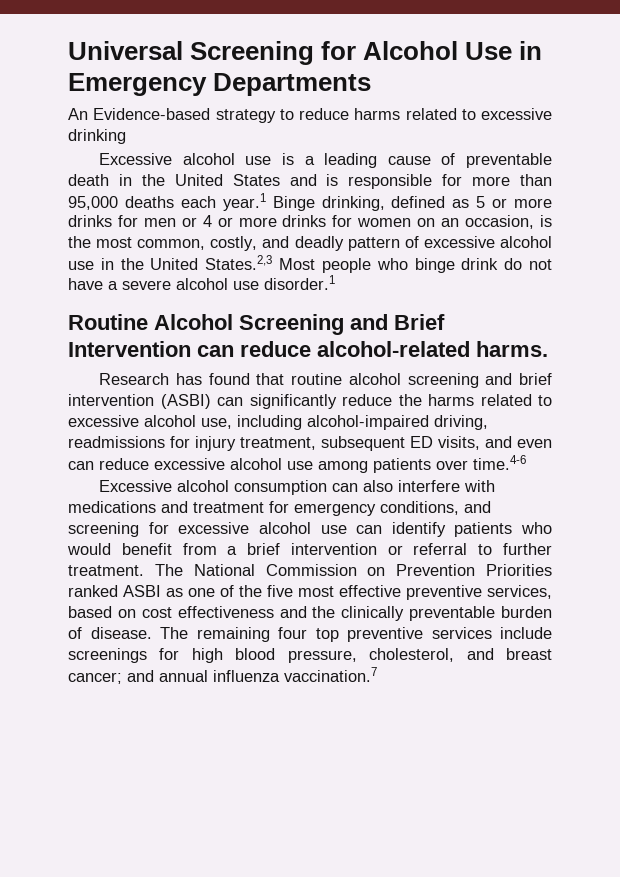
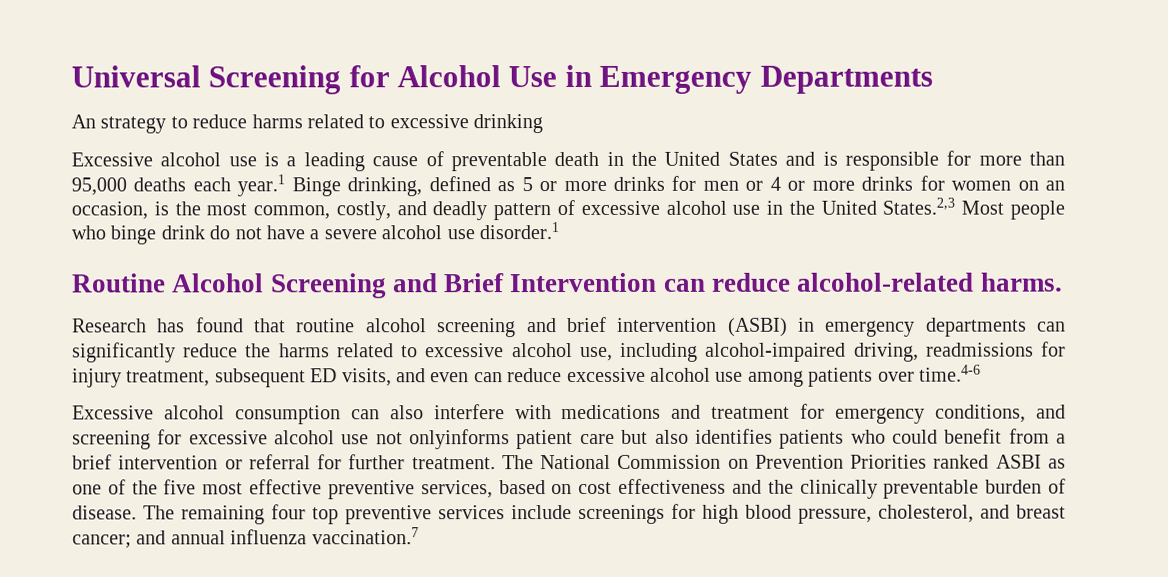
- An Evidence-based strategy to reduce harms related to excessive drinking
+ An strategy to reduce harms related to excessive drinking
- Research has found that routine alcohol screening and brief intervention (ASBI) can significantly reduce the harms related to excessive alcohol use, including alcohol-impaired driving, readmissions for injury treatment, subsequent ED visits, and even can reduce excessive alcohol use among patients over time.4-6
+ Research has found that routine alcohol screening and brief intervention (ASBI) in emergency departments can significantly reduce the harms related to excessive alcohol use, including alcohol-impaired driving, readmissions for injury treatment, subsequent ED visits, and even can reduce excessive alcohol use among patients over time.4-6
- Excessive alcohol consumption can also interfere with medications and treatment for emergency conditions, and screening for excessive alcohol use can identify patients who would benefit from a brief intervention or referral to further treatment.
+ Excessive alcohol consumption can also interfere with medications and treatment for emergency conditions, and screening for excessive alcohol use not onlyinforms patient care but also identifies patients who could benefit from a brief intervention or referral for further treatment.

